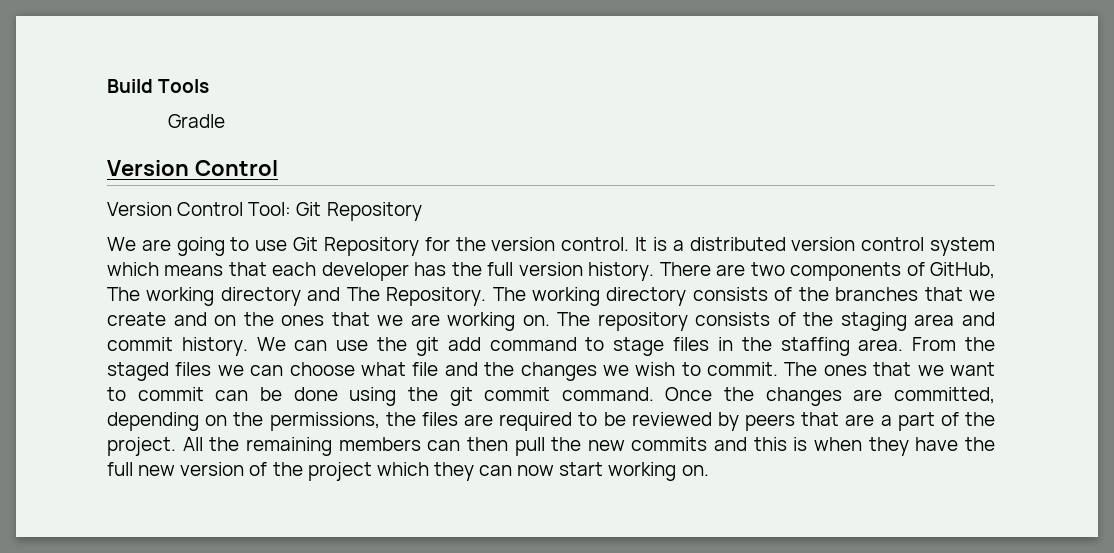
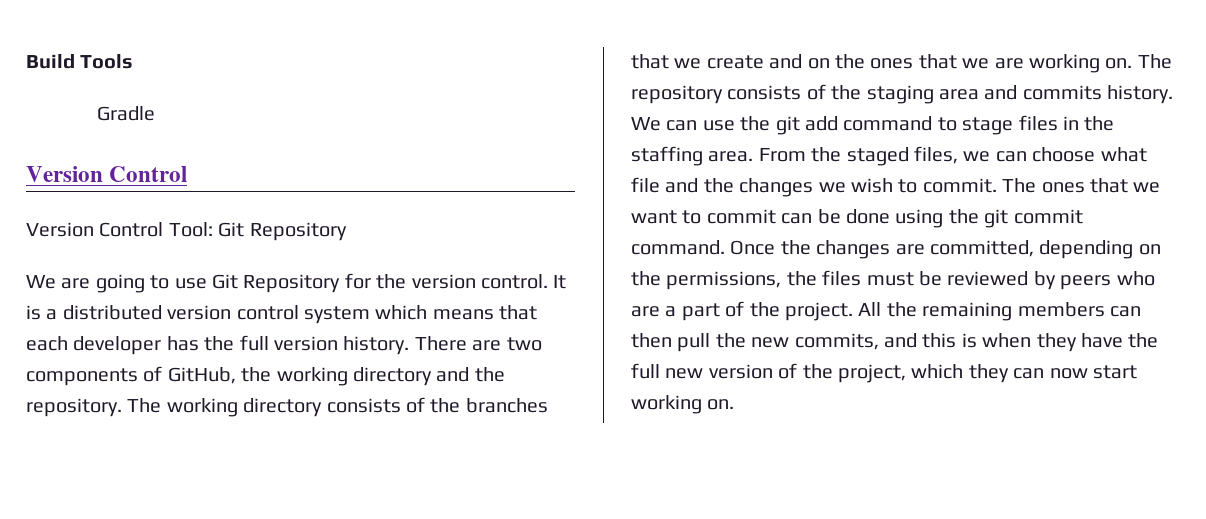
- There are two components of GitHub, The working directory and The Repository.
+ There are two components of GitHub, the working directory and the repository.
- The repository consists of the staging area and commit history.
+ The repository consists of the staging area and commits history.
- From the staged files we can choose what file and the changes we wish to commit.
+ From the staged files, we can choose what file and the changes we wish to commit.
- Once the changes are committed, depending on the permissions, the files are required to be reviewed by peers that are a part of the project.
+ Once the changes are committed, depending on the permissions, the files must be reviewed by peers who are a part of the project.
- All the remaining members can then pull the new commits and this is when they have the full new version of the project which they can now start working on.
+ All the remaining members can then pull the new commits, and this is when they have the full new version of the project, which they can now start working on.

